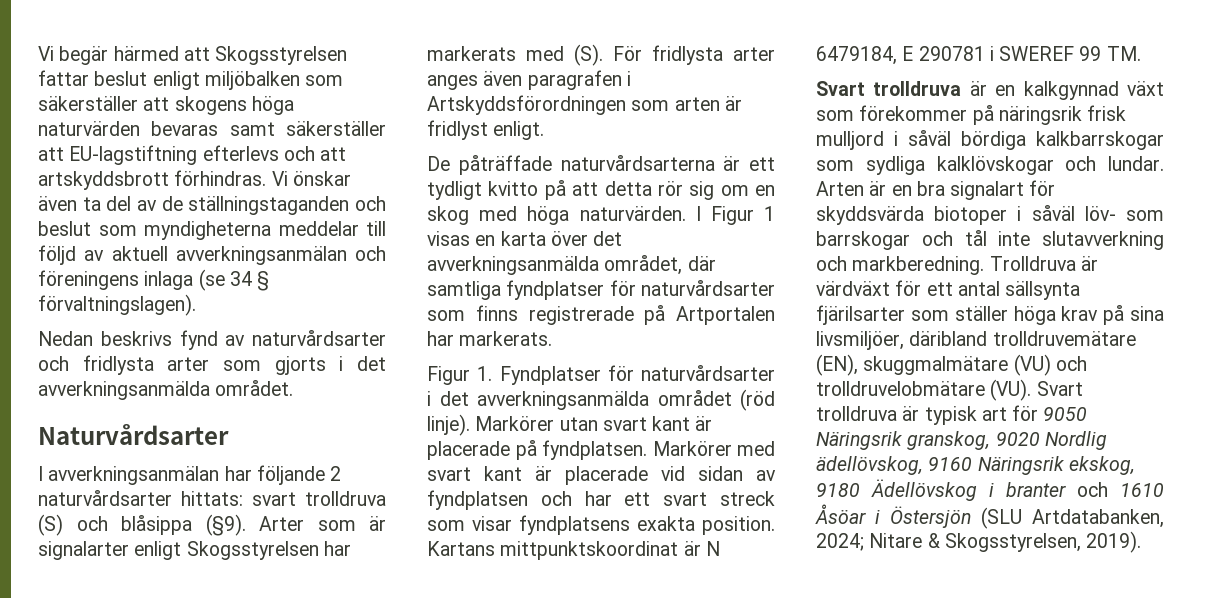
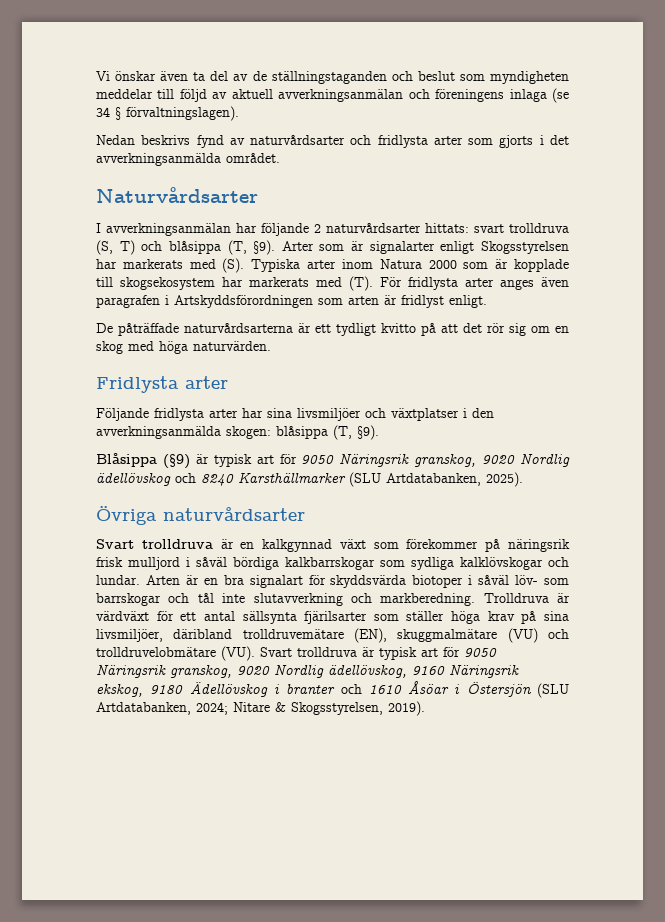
- Vi begär härmed att Skogsstyrelsen fattar beslut enligt miljöbalken som säkerställer att skogens höga naturvärden bevaras samt säkerställer att EU-lagstiftning efterlevs och att artskyddsbrott förhindras. Vi önskar även ta del av de ställningstaganden och beslut som myndigheterna meddelar till följd av aktuell avverkningsanmälan och föreningens inlaga (se 34 § förvaltningslagen).
+ Vi önskar även ta del av de ställningstaganden och beslut som myndigheten meddelar till följd av aktuell avverkningsanmälan och föreningens inlaga (se 34 § förvaltningslagen).
- I avverkningsanmälan har följande 2 naturvårdsarter hittats: svart trolldruva (S) och blåsippa (§9).
+ I avverkningsanmälan har följande 2 naturvårdsarter hittats: svart trolldruva (S, T) och blåsippa (T, §9).
- Arter som är signalarter enligt Skogsstyrelsen har markerats med (S). För fridlysta arter anges även paragrafen i Artskyddsförordningen som arten är fridlyst enligt.
+ Arter som är signalarter enligt Skogsstyrelsen har markerats med (S). Typiska arter inom Natura 2000 som är kopplade till skogsekosystem har markerats med (T). För fridlysta arter anges även paragrafen i Artskyddsförordningen som arten är fridlyst enligt.
- De påträffade naturvårdsarterna är ett tydligt kvitto på att detta rör sig om en skog med höga naturvärden. I Figur 1 visas en karta över det avverkningsanmälda området, där samtliga fyndplatser för naturvårdsarter som finns registrerade på Artportalen har markerats.
- Figur 1. Fyndplatser för naturvårdsarter i det avverkningsanmälda området (röd linje). Markörer utan svart kant är placerade på fyndplatsen. Markörer med svart kant är placerade vid sidan av fyndplatsen och har ett svart streck som visar fyndplatsens exakta position. Kartans mittpunktskoordinat är N 6479184, E 290781 i SWEREF 99 TM.
+ De påträffade naturvårdsarterna är ett tydligt kvitto på att det rör sig om en skog med höga naturvärden.
+ Fridlysta arter
+ Följande fridlysta arter har sina livsmiljöer och växtplatser i den avverkningsanmälda skogen: blåsippa (T, §9).
+ Blåsippa (§9) är typisk art för 9050 Näringsrik granskog, 9020 Nordlig ädellövskog och 8240 Karsthällmarker (SLU Artdatabanken, 2025).
+ Övriga naturvårdsarter

